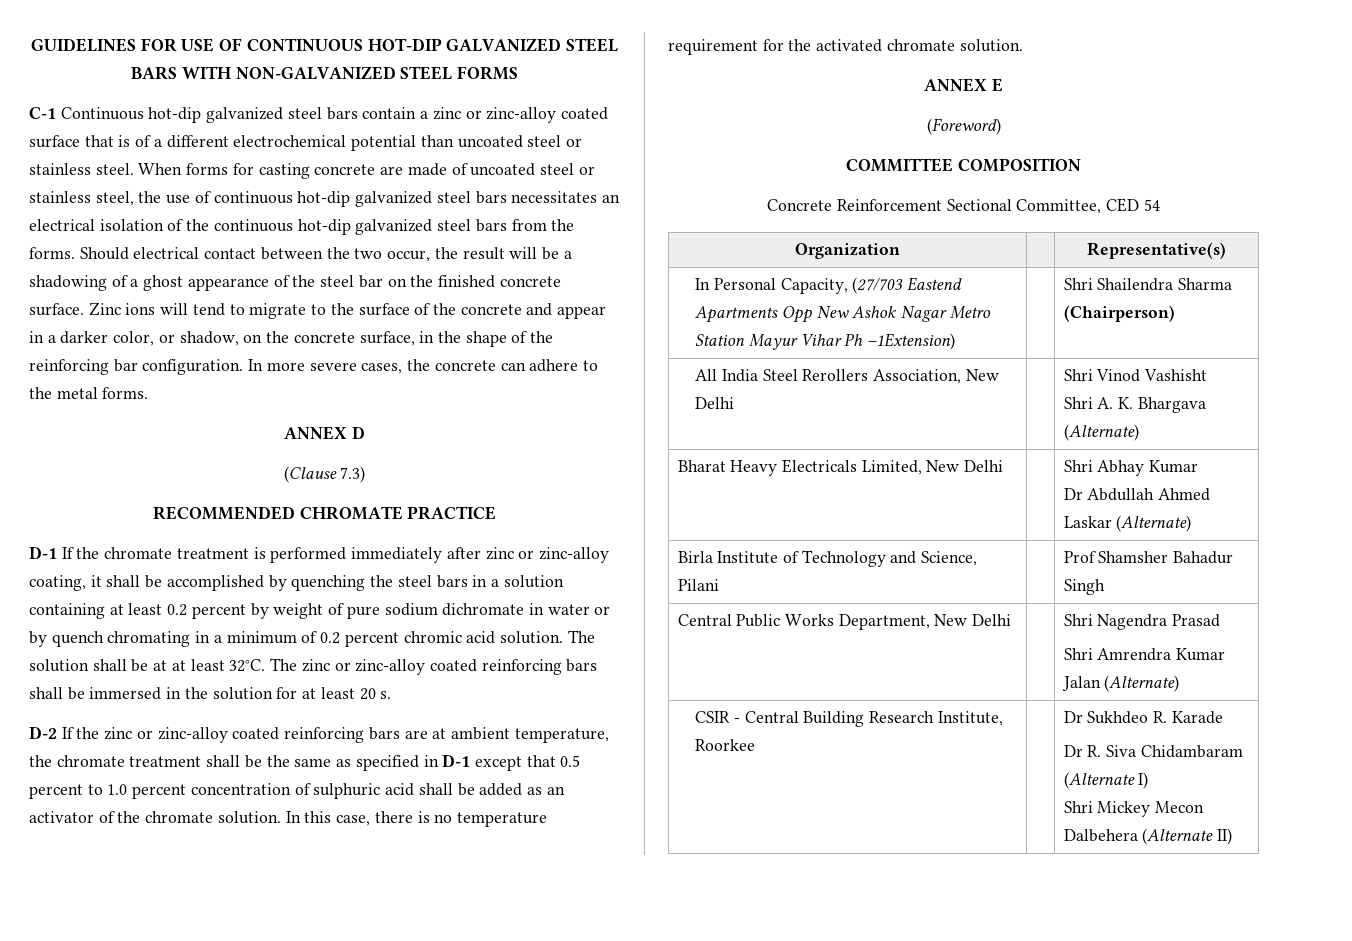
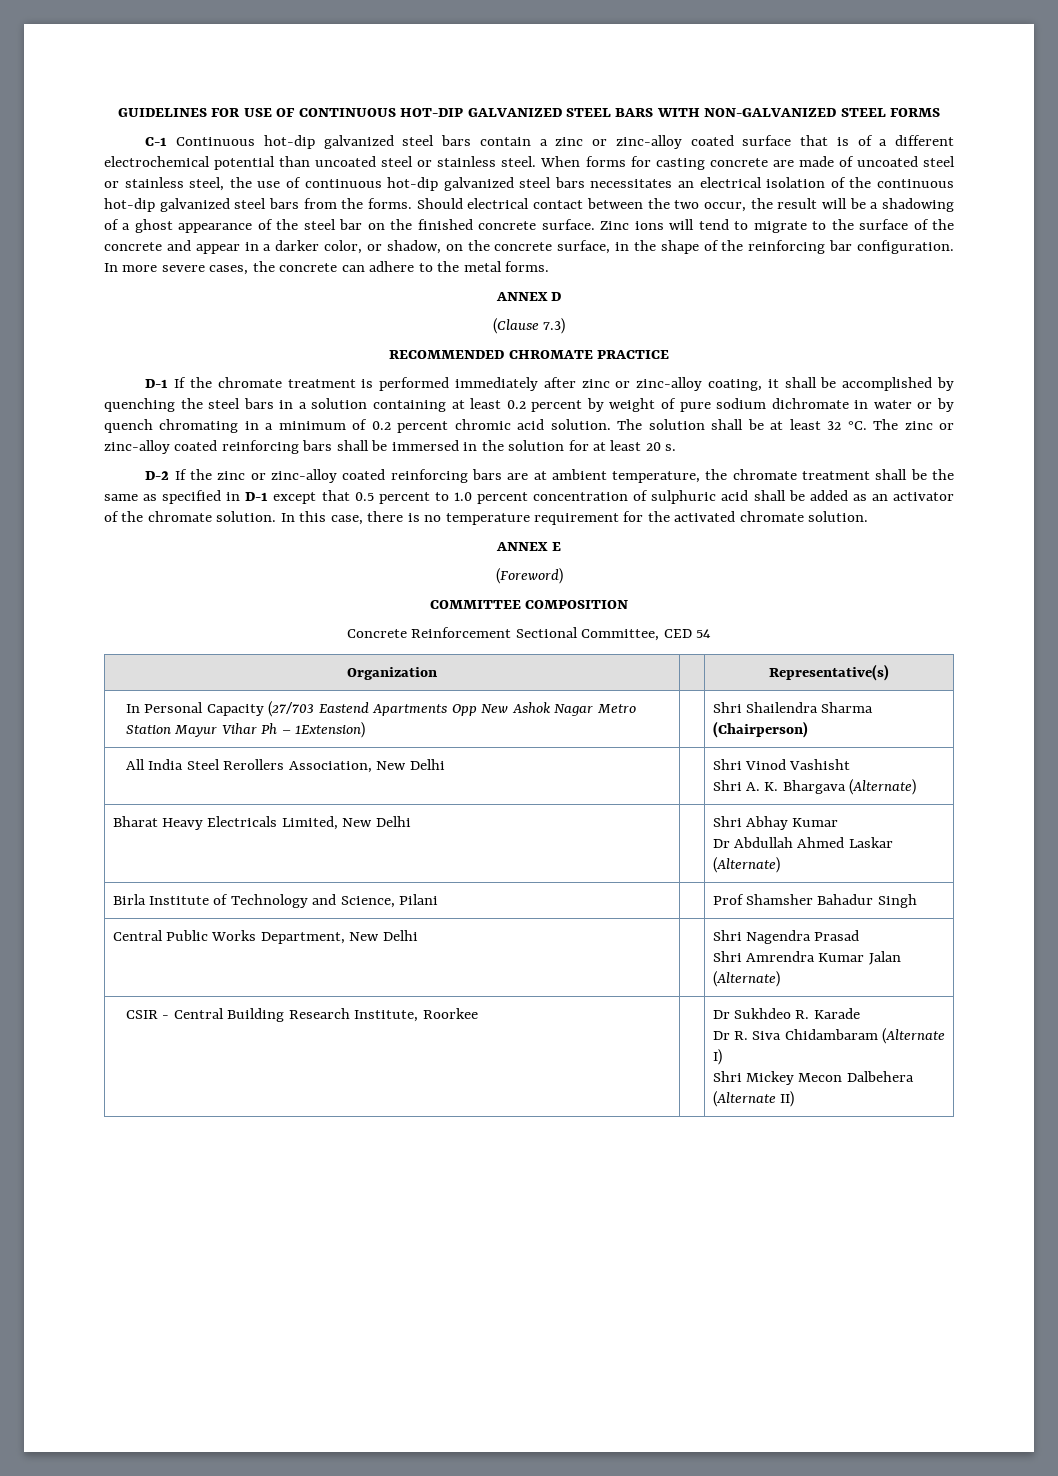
- The solution shall be at at least 32°C.
+ The solution shall be at least 32 °C.
- In Personal Capacity, (27/703 Eastend Apartments Opp New Ashok Nagar Metro Station Mayur Vihar Ph –1Extension) | | Shri Shailendra Sharma (Chairperson)
+ In Personal Capacity (27/703 Eastend Apartments Opp New Ashok Nagar Metro Station Mayur Vihar Ph – 1Extension) | | Shri Shailendra Sharma (Chairperson)

